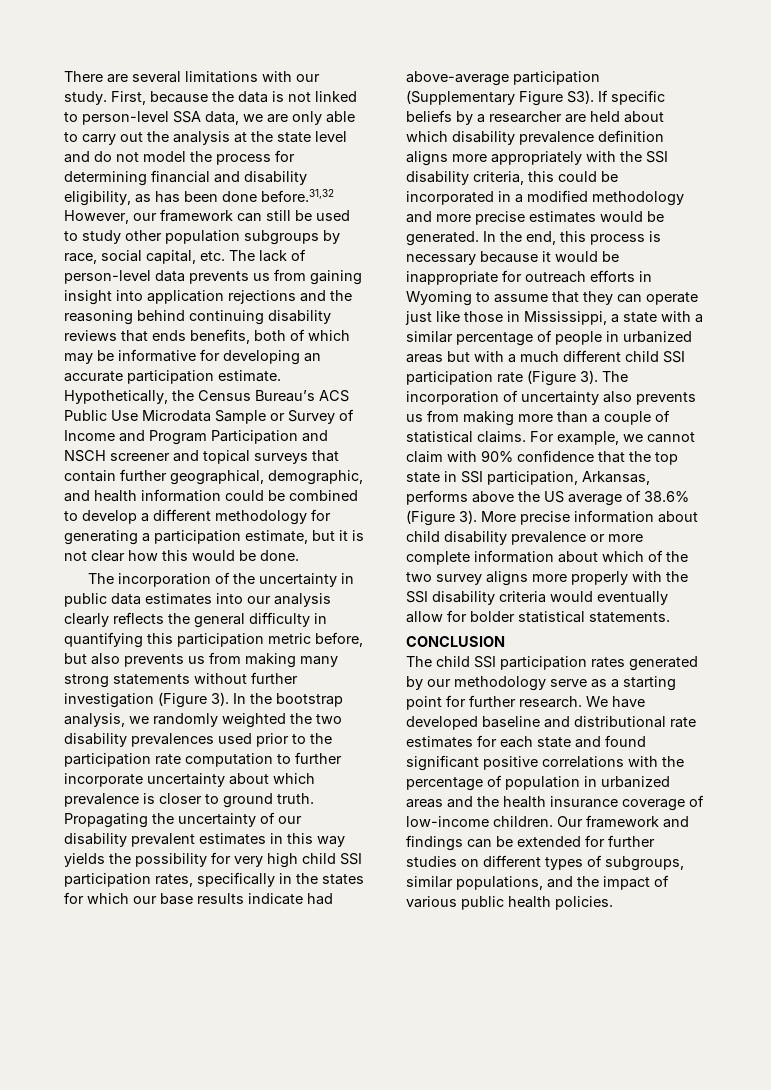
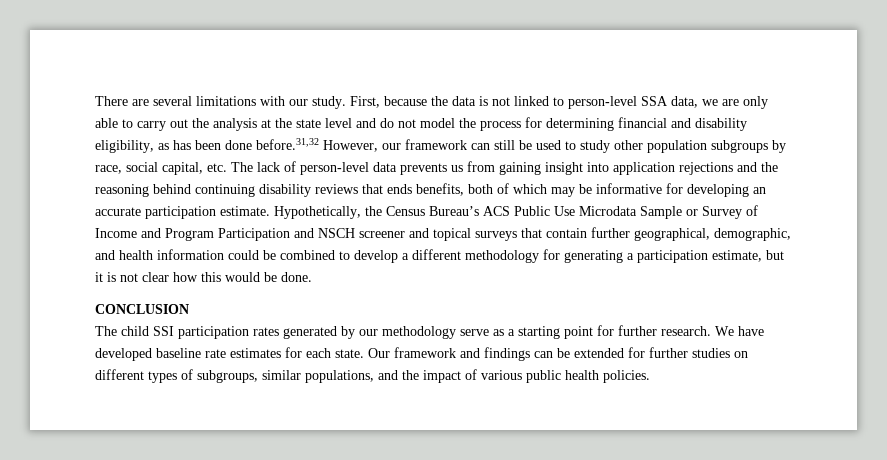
- The incorporation of the uncertainty in public data estimates into our analysis clearly reflects the general difficulty in quantifying this participation metric before, but also prevents us from making many strong statements without further investigation (Figure 3). In the bootstrap analysis, we randomly weighted the two disability prevalences used prior to the participation rate computation to further incorporate uncertainty about which prevalence is closer to ground truth. Propagating the uncertainty of our disability prevalent estimates in this way yields the possibility for very high child SSI participation rates, specifically in the states for which our base results indicate had above-average participation (Supplementary Figure S3). If specific beliefs by a researcher are held about which disability prevalence definition aligns more appropriately with the SSI disability criteria, this could be incorporated in a modified methodology and more precise estimates would be generated. In the end, this process is necessary because it would be inappropriate for outreach efforts in Wyoming to assume that they can operate just like those in Mississippi, a state with a similar percentage of people in urbanized areas but with a much different child SSI participation rate (Figure 3). The incorporation of uncertainty also prevents us from making more than a couple of statistical claims. For example, we cannot claim with 90% confidence that the top state in SSI participation, Arkansas, performs above the US average of 38.6% (Figure 3). More precise information about child disability prevalence or more complete information about which of the two survey aligns more properly with the SSI disability criteria would eventually allow for bolder statistical statements.
- We have developed baseline and distributional rate estimates for each state and found significant positive correlations with the percentage of population in urbanized areas and the health insurance coverage of low-income children.
+ We have developed baseline rate estimates for each state.

